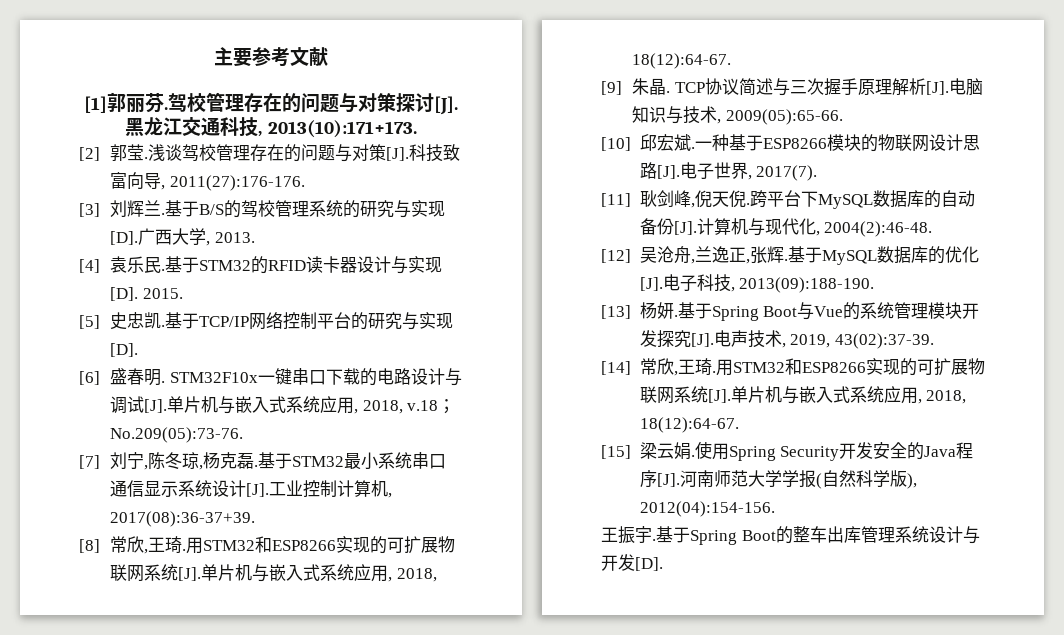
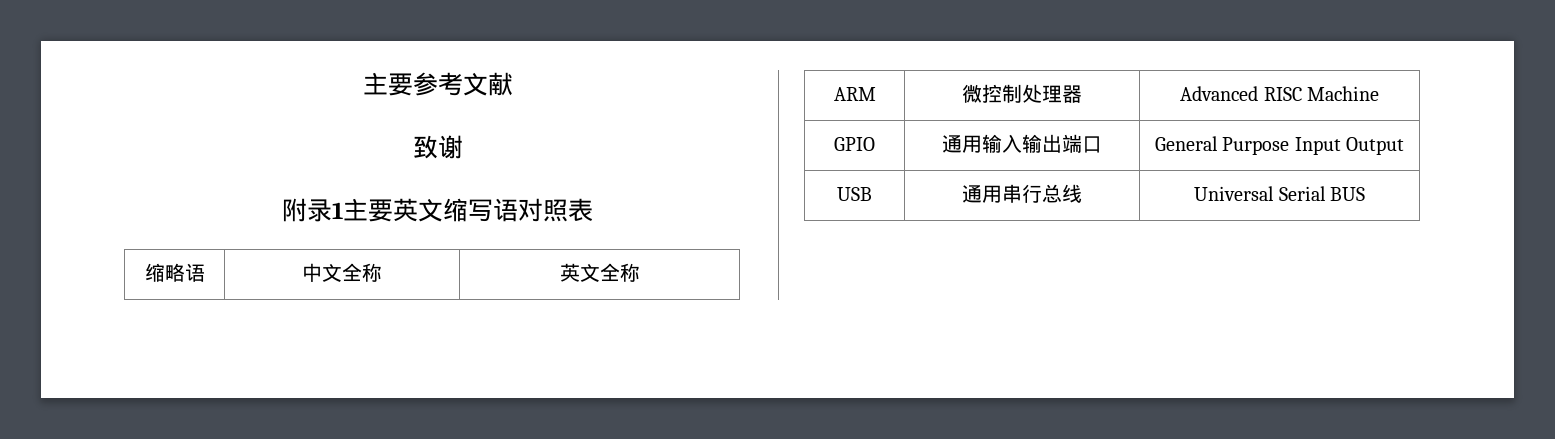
- [1]郭丽芬.驾校管理存在的问题与对策探讨[J].黑龙江交通科技, 2013(10):171+173.
- [2]郭莹.浅谈驾校管理存在的问题与对策[J].科技致富向导, 2011(27):176-176.
- [3]刘辉兰.基于B/S的驾校管理系统的研究与实现[D].广西大学, 2013.
- [4]袁乐民.基于STM32的RFID读卡器设计与实现[D]. 2015.
- [5]史忠凯.基于TCP/IP网络控制平台的研究与实现[D].
- [6]盛春明. STM32F10x一键串口下载的电路设计与调试[J].单片机与嵌入式系统应用, 2018, v.18；No.209(05):73-76.
- [7]刘宁,陈冬琼,杨克磊.基于STM32最小系统串口通信显示系统设计[J].工业控制计算机, 2017(08):36-37+39.
- [8]常欣,王琦.用STM32和ESP8266实现的可扩展物联网系统[J].单片机与嵌入式系统应用, 2018, 18(12):64-67.
- [9]朱晶. TCP协议简述与三次握手原理解析[J].电脑知识与技术, 2009(05):65-66.
- [10]邱宏斌.一种基于ESP8266模块的物联网设计思路[J].电子世界, 2017(7).
- [11]耿剑峰,倪天倪.跨平台下MySQL数据库的自动备份[J].计算机与现代化, 2004(2):46-48.
- [12]吴沧舟,兰逸正,张辉.基于MySQL数据库的优化[J].电子科技, 2013(09):188-190.
- [13]杨妍.基于Spring Boot与Vue的系统管理模块开发探究[J].电声技术, 2019, 43(02):37-39.
- [14]常欣,王琦.用STM32和ESP8266实现的可扩展物联网系统[J].单片机与嵌入式系统应用, 2018, 18(12):64-67.
- [15]梁云娟.使用Spring Security开发安全的Java程序[J].河南师范大学学报(自然科学版), 2012(04):154-156.
- 王振宇.基于Spring Boot的整车出库管理系统设计与开发[D].
+ 致谢
+ 附录1主要英文缩写语对照表
+ 缩略语 | 中文全称 | 英文全称
+ ARM | 微控制处理器 | Advanced RISC Machine
+ GPIO | 通用输入输出端口 | General Purpose Input Output
+ USB | 通用串行总线 | Universal Serial BUS

